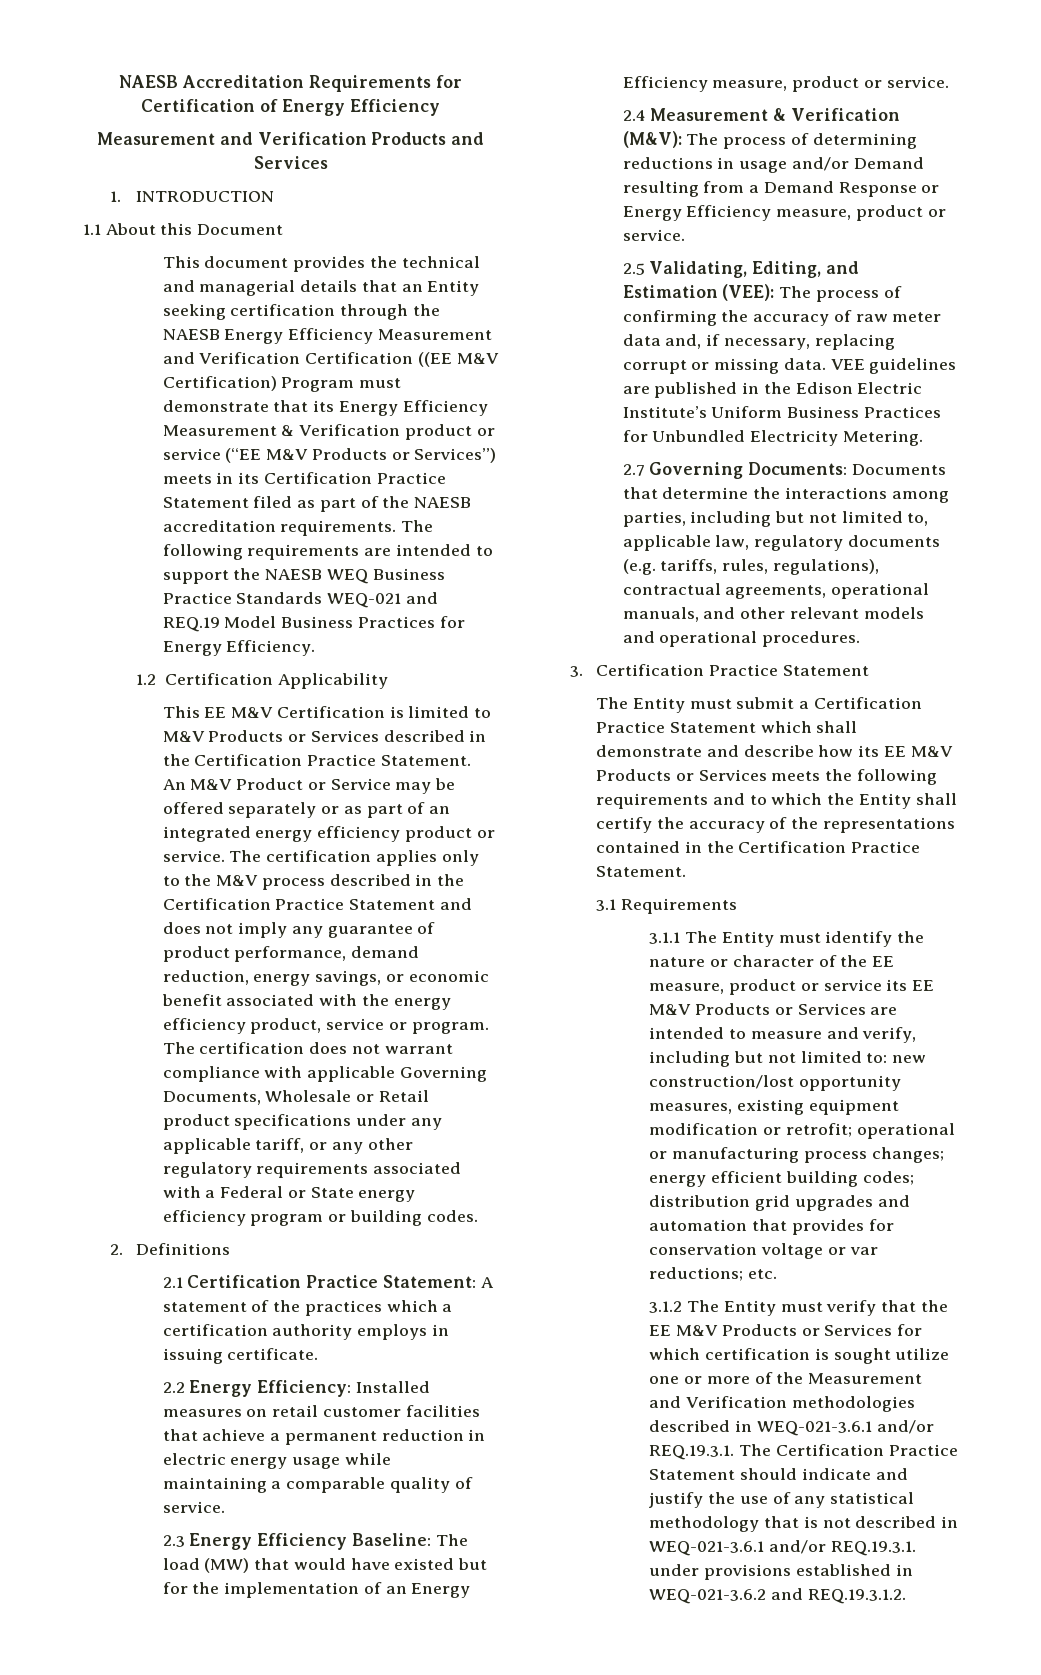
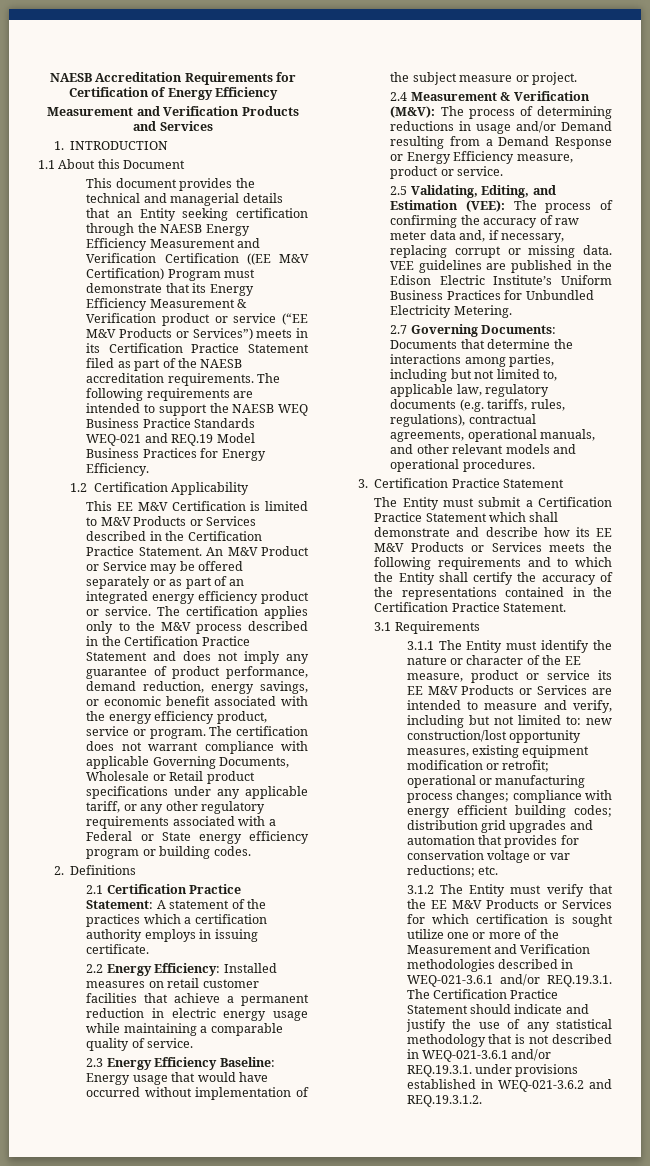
- 2.3 Energy Efficiency Baseline: The load (MW) that would have existed but for the implementation of an Energy Efficiency measure, product or service.
+ 2.3 Energy Efficiency Baseline: Energy usage that would have occurred without implementation of the subject measure or project.
- energy efficient building codes;
+ compliance with energy efficient building codes;

